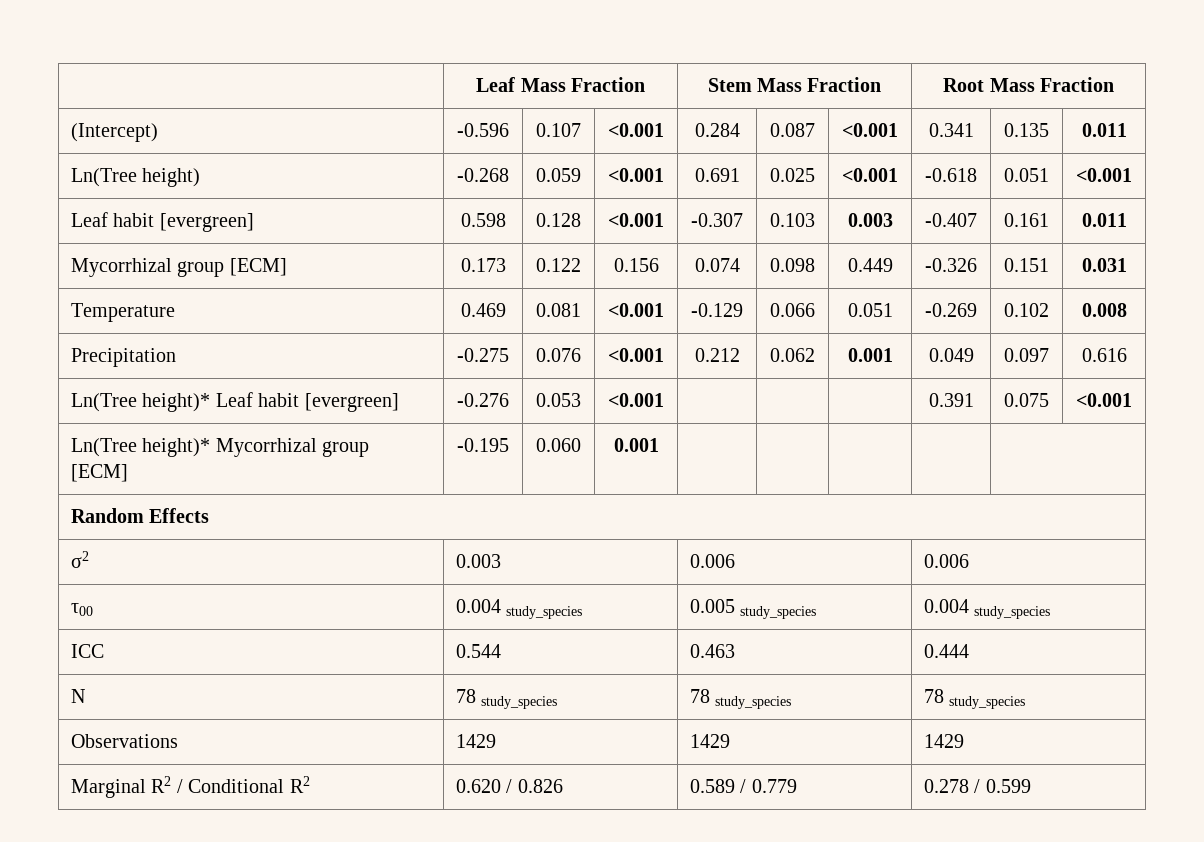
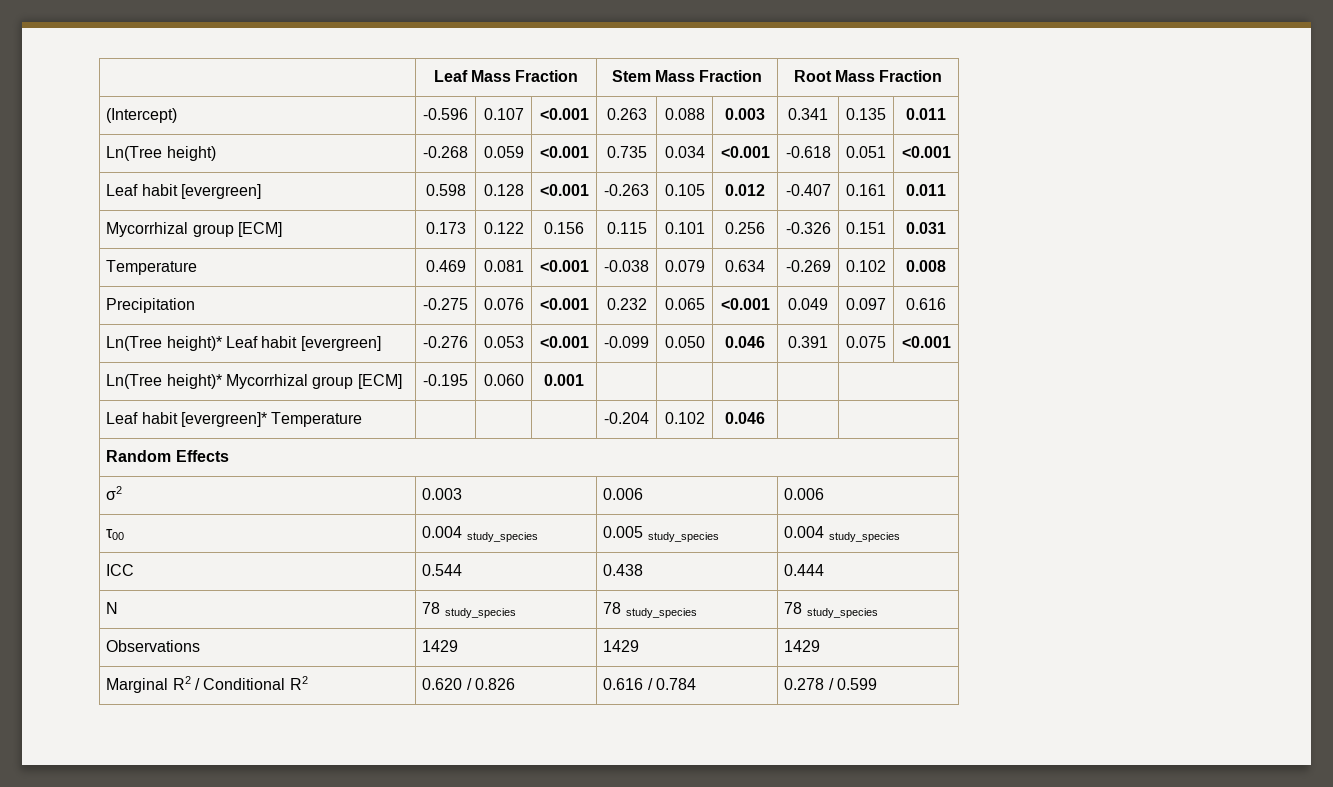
- (Intercept) | -0.596 | 0.107 | <0.001 | 0.284 | 0.087 | <0.001 | 0.341 | 0.135 | 0.011
+ (Intercept) | -0.596 | 0.107 | <0.001 | 0.263 | 0.088 | 0.003 | 0.341 | 0.135 | 0.011
- Ln(Tree height) | -0.268 | 0.059 | <0.001 | 0.691 | 0.025 | <0.001 | -0.618 | 0.051 | <0.001
+ Ln(Tree height) | -0.268 | 0.059 | <0.001 | 0.735 | 0.034 | <0.001 | -0.618 | 0.051 | <0.001
- Leaf habit [evergreen] | 0.598 | 0.128 | <0.001 | -0.307 | 0.103 | 0.003 | -0.407 | 0.161 | 0.011
+ Leaf habit [evergreen] | 0.598 | 0.128 | <0.001 | -0.263 | 0.105 | 0.012 | -0.407 | 0.161 | 0.011
- Mycorrhizal group [ECM] | 0.173 | 0.122 | 0.156 | 0.074 | 0.098 | 0.449 | -0.326 | 0.151 | 0.031
+ Mycorrhizal group [ECM] | 0.173 | 0.122 | 0.156 | 0.115 | 0.101 | 0.256 | -0.326 | 0.151 | 0.031
- Temperature | 0.469 | 0.081 | <0.001 | -0.129 | 0.066 | 0.051 | -0.269 | 0.102 | 0.008
+ Temperature | 0.469 | 0.081 | <0.001 | -0.038 | 0.079 | 0.634 | -0.269 | 0.102 | 0.008
- Precipitation | -0.275 | 0.076 | <0.001 | 0.212 | 0.062 | 0.001 | 0.049 | 0.097 | 0.616
+ Precipitation | -0.275 | 0.076 | <0.001 | 0.232 | 0.065 | <0.001 | 0.049 | 0.097 | 0.616
- Ln(Tree height)* Leaf habit [evergreen] | -0.276 | 0.053 | <0.001 | | | | 0.391 | 0.075 | <0.001
+ Ln(Tree height)* Leaf habit [evergreen] | -0.276 | 0.053 | <0.001 | -0.099 | 0.050 | 0.046 | 0.391 | 0.075 | <0.001
+ Leaf habit [evergreen]* Temperature | | | | -0.204 | 0.102 | 0.046 | |
- ICC | 0.544 | 0.463 | 0.444
+ ICC | 0.544 | 0.438 | 0.444
- Marginal R2 / Conditional R2 | 0.620 / 0.826 | 0.589 / 0.779 | 0.278 / 0.599
+ Marginal R2 / Conditional R2 | 0.620 / 0.826 | 0.616 / 0.784 | 0.278 / 0.599

